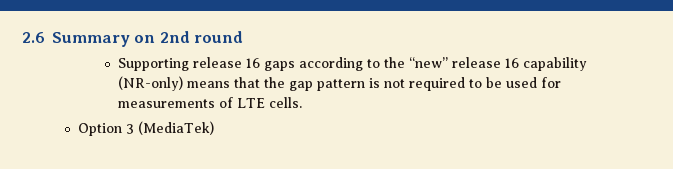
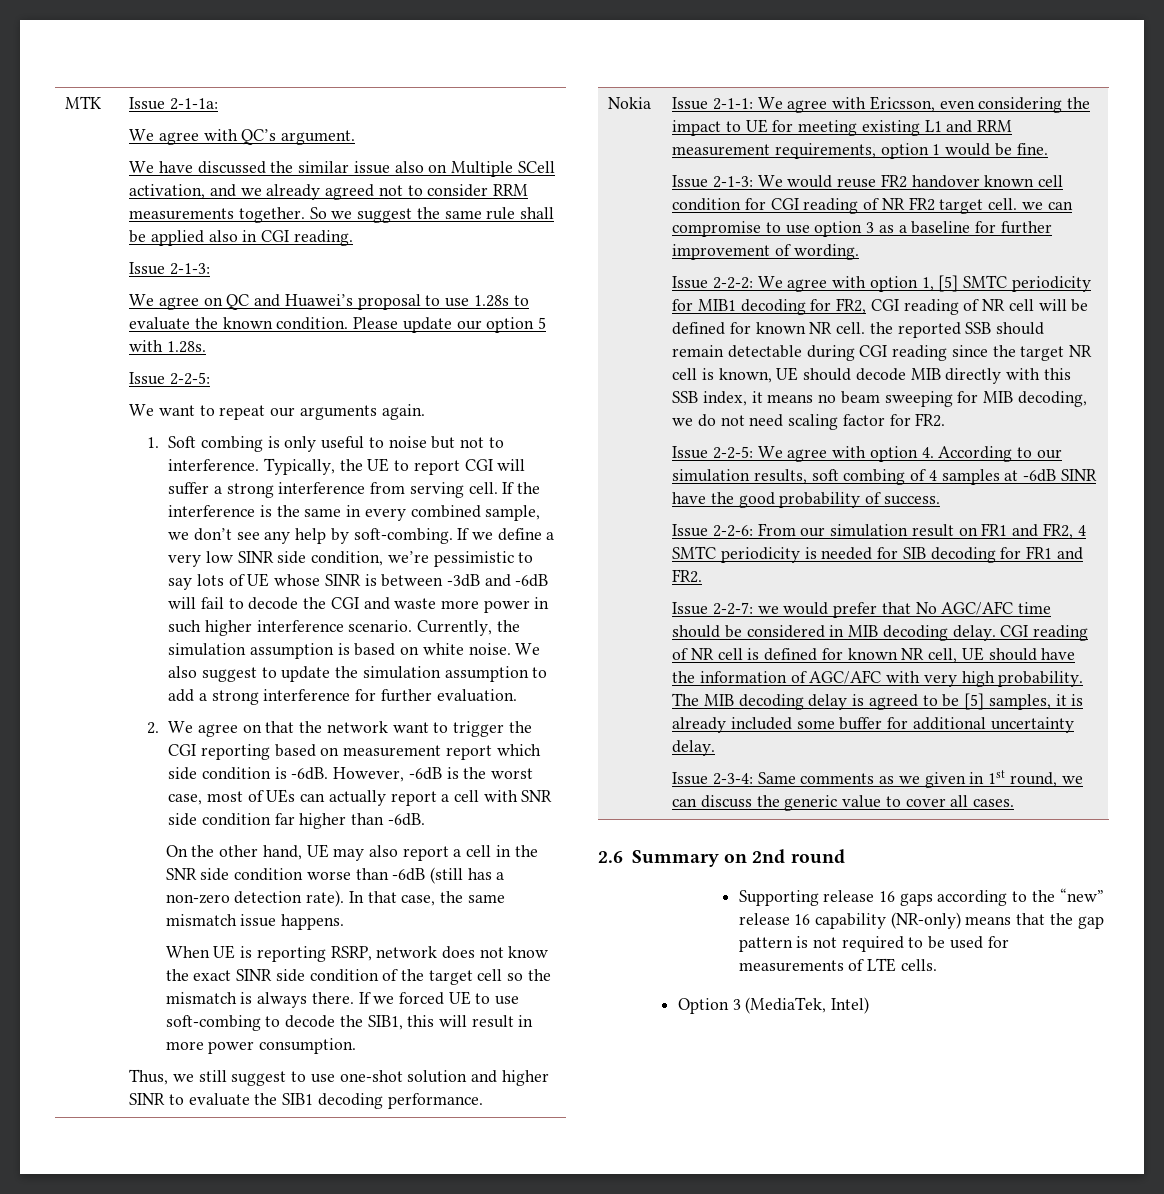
+ MTK | Issue 2-1-1a:
+ We agree with QC’s argument.
+ We have discussed the similar issue also on Multiple SCell activation, and we already agreed not to consider RRM measurements together. So we suggest the same rule shall be applied also in CGI reading.
+ Issue 2-1-3:
+ We agree on QC and Huawei’s proposal to use 1.28s to evaluate the known condition. Please update our option 5 with 1.28s.
+ Issue 2-2-5:
+ We want to repeat our arguments again.
+ 1. Soft combing is only useful to noise but not to interference. Typically, the UE to report CGI will suffer a strong interference from serving cell. If the interference is the same in every combined sample, we don’t see any help by soft-combing. If we define a very low SINR side condition, we’re pessimistic to say lots of UE whose SINR is between -3dB and -6dB will fail to decode the CGI and waste more power in such higher interference scenario. Currently, the simulation assumption is based on white noise. We also suggest to update the simulation assumption to add a strong interference for further evaluation.
+ 2. We agree on that the network want to trigger the CGI reporting based on measurement report which side condition is -6dB. However, -6dB is the worst case, most of UEs can actually report a cell with SNR side condition far higher than -6dB.
+ On the other hand, UE may also report a cell in the SNR side condition worse than -6dB (still has a non-zero detection rate). In that case, the same mismatch issue happens.
+ When UE is reporting RSRP, network does not know the exact SINR side condition of the target cell so the mismatch is always there. If we forced UE to use soft-combing to decode the SIB1, this will result in more power consumption.
+ Thus, we still suggest to use one-shot solution and higher SINR to evaluate the SIB1 decoding performance.
+ Nokia | Issue 2-1-1: We agree with Ericsson, even considering the impact to UE for meeting existing L1 and RRM measurement requirements, option 1 would be fine.
+ Issue 2-1-3: We would reuse FR2 handover known cell condition for CGI reading of NR FR2 target cell. we can compromise to use option 3 as a baseline for further improvement of wording.
+ Issue 2-2-2: We agree with option 1, [5] SMTC periodicity for MIB1 decoding for FR2, CGI reading of NR cell will be defined for known NR cell. the reported SSB should remain detectable during CGI reading since the target NR cell is known, UE should decode MIB directly with this SSB index, it means no beam sweeping for MIB decoding, we do not need scaling factor for FR2.
+ Issue 2-2-5: We agree with option 4. According to our simulation results, soft combing of 4 samples at -6dB SINR have the good probability of success.
+ Issue 2-2-6: From our simulation result on FR1 and FR2, 4 SMTC periodicity is needed for SIB decoding for FR1 and FR2.
+ Issue 2-2-7: we would prefer that No AGC/AFC time should be considered in MIB decoding delay. CGI reading of NR cell is defined for known NR cell, UE should have the information of AGC/AFC with very high probability. The MIB decoding delay is agreed to be [5] samples, it is already included some buffer for additional uncertainty delay.
+ Issue 2-3-4: Same comments as we given in 1st round, we can discuss the generic value to cover all cases.
- Option 3 (MediaTek)
+ Option 3 (MediaTek, Intel)

